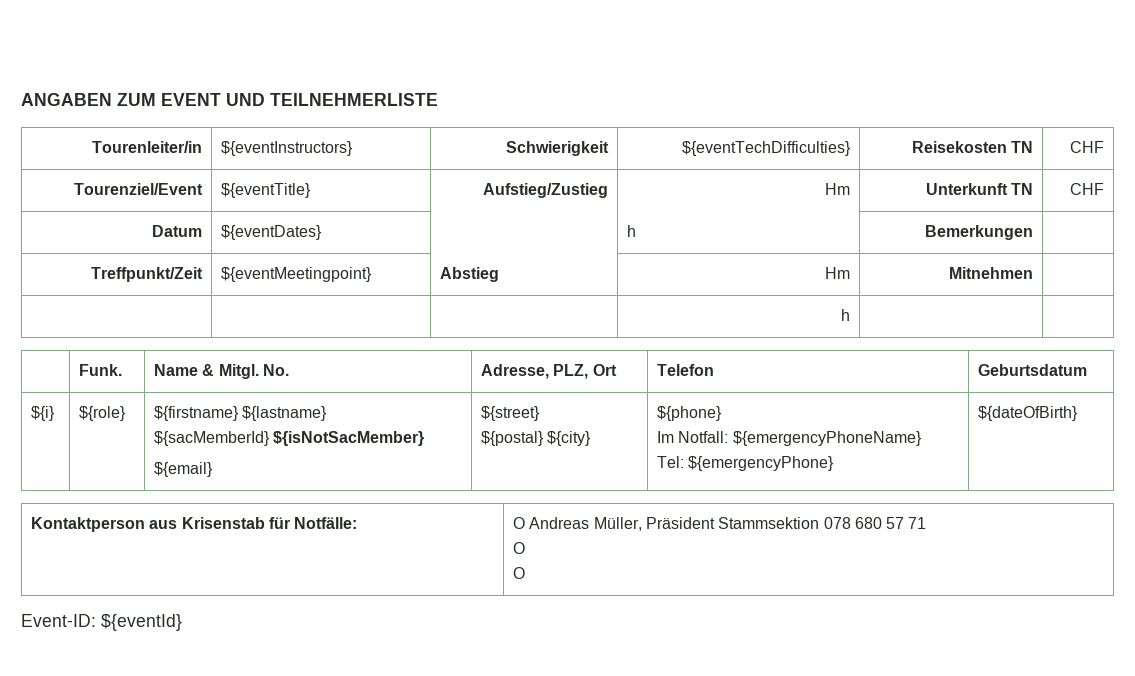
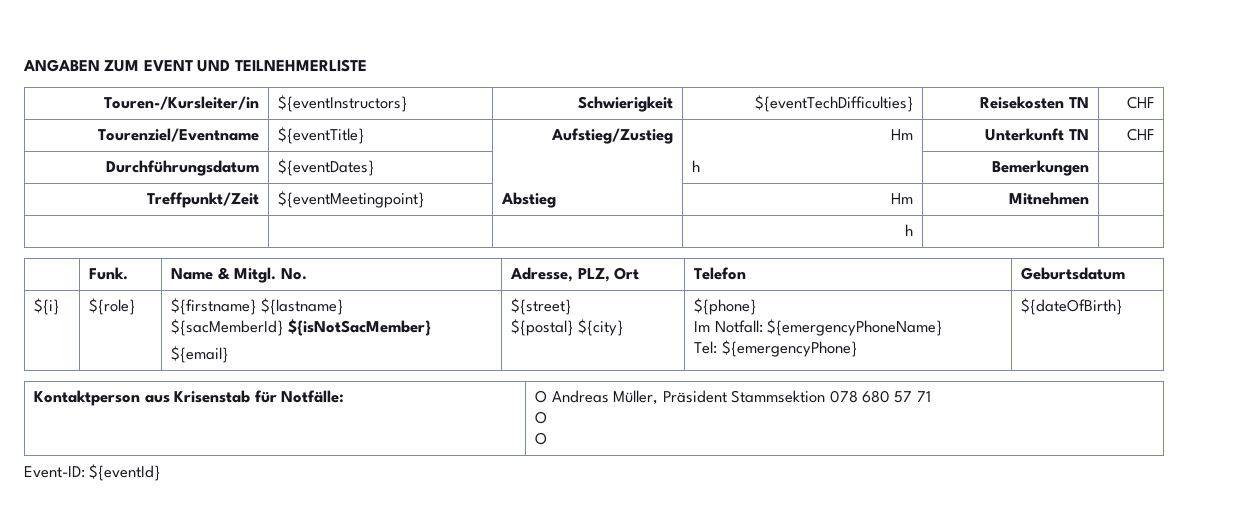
- Tourenleiter/in | ${eventInstructors} | Schwierigkeit | ${eventTechDifficulties} | Reisekosten TN | CHF
+ Touren-/Kursleiter/in | ${eventInstructors} | Schwierigkeit | ${eventTechDifficulties} | Reisekosten TN | CHF
- Tourenziel/Event | ${eventTitle} | Aufstieg/Zustieg | Hm | Unterkunft TN | CHF
+ Tourenziel/Eventname | ${eventTitle} | Aufstieg/Zustieg | Hm | Unterkunft TN | CHF
- Datum | ${eventDates} | | h | Bemerkungen |
+ Durchführungsdatum | ${eventDates} | | h | Bemerkungen |

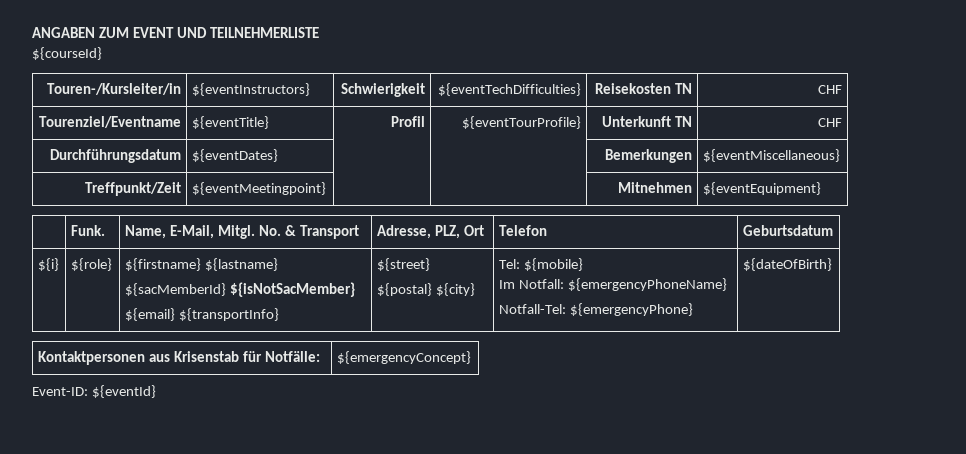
+ ${courseId}
- Tourenziel/Eventname | ${eventTitle} | Aufstieg/Zustieg | Hm | Unterkunft TN | CHF
+ Tourenziel/Eventname | ${eventTitle} | Profil | ${eventTourProfile} | Unterkunft TN | CHF
- Durchführungsdatum | ${eventDates} | | h | Bemerkungen |
+ Durchführungsdatum | ${eventDates} | | | Bemerkungen | ${eventMiscellaneous}
- Treffpunkt/Zeit | ${eventMeetingpoint} | Abstieg | Hm | Mitnehmen |
- | | | h | |
+ Treffpunkt/Zeit | ${eventMeetingpoint} | | | Mitnehmen | ${eventEquipment}
- | Funk. | Name & Mitgl. No. | Adresse, PLZ, Ort | Telefon | Geburtsdatum
+ | Funk. | Name, E-Mail, Mitgl. No. & Transport | Adresse, PLZ, Ort | Telefon | Geburtsdatum
  ${i} | ${role} | ${firstname} ${lastname}
  ${sacMemberId} ${isNotSacMember}
- ${email} | ${street}
- ${postal} ${city} | ${phone}
+ ${email} ${transportInfo} | ${street}
+ ${postal} ${city} | Tel: ${mobile}
  Im Notfall: ${emergencyPhoneName}
- Tel: ${emergencyPhone} | ${dateOfBirth}
+ Notfall-Tel: ${emergencyPhone} | ${dateOfBirth}
- Kontaktperson aus Krisenstab für Notfälle: | O Andreas Müller, Präsident Stammsektion 078 680 57 71
- O
- O
+ Kontaktpersonen aus Krisenstab für Notfälle: | ${emergencyConcept}

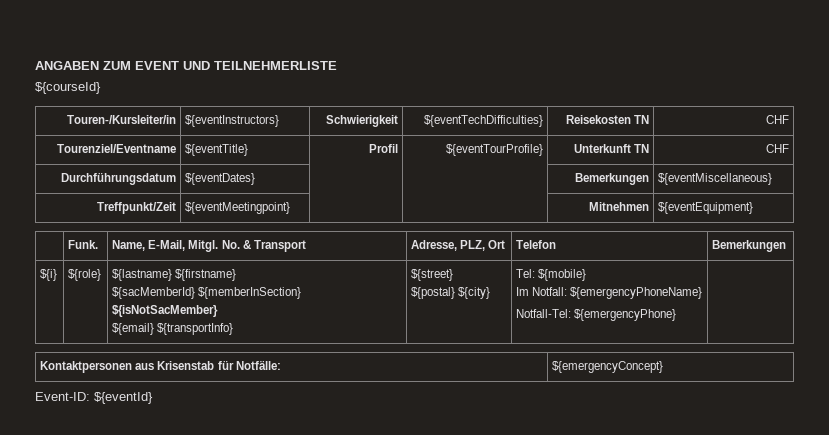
- | Funk. | Name, E-Mail, Mitgl. No. & Transport | Adresse, PLZ, Ort | Telefon | Geburtsdatum
+ | Funk. | Name, E-Mail, Mitgl. No. & Transport | Adresse, PLZ, Ort | Telefon | Bemerkungen
- ${i} | ${role} | ${firstname} ${lastname}
- ${sacMemberId} ${isNotSacMember}
+ ${i} | ${role} | ${lastname} ${firstname}
+ ${sacMemberId} ${memberInSection} ${isNotSacMember}
  ${email} ${transportInfo} | ${street}
  ${postal} ${city} | Tel: ${mobile}
  Im Notfall: ${emergencyPhoneName}
- Notfall-Tel: ${emergencyPhone} | ${dateOfBirth}
+ Notfall-Tel: ${emergencyPhone} |

